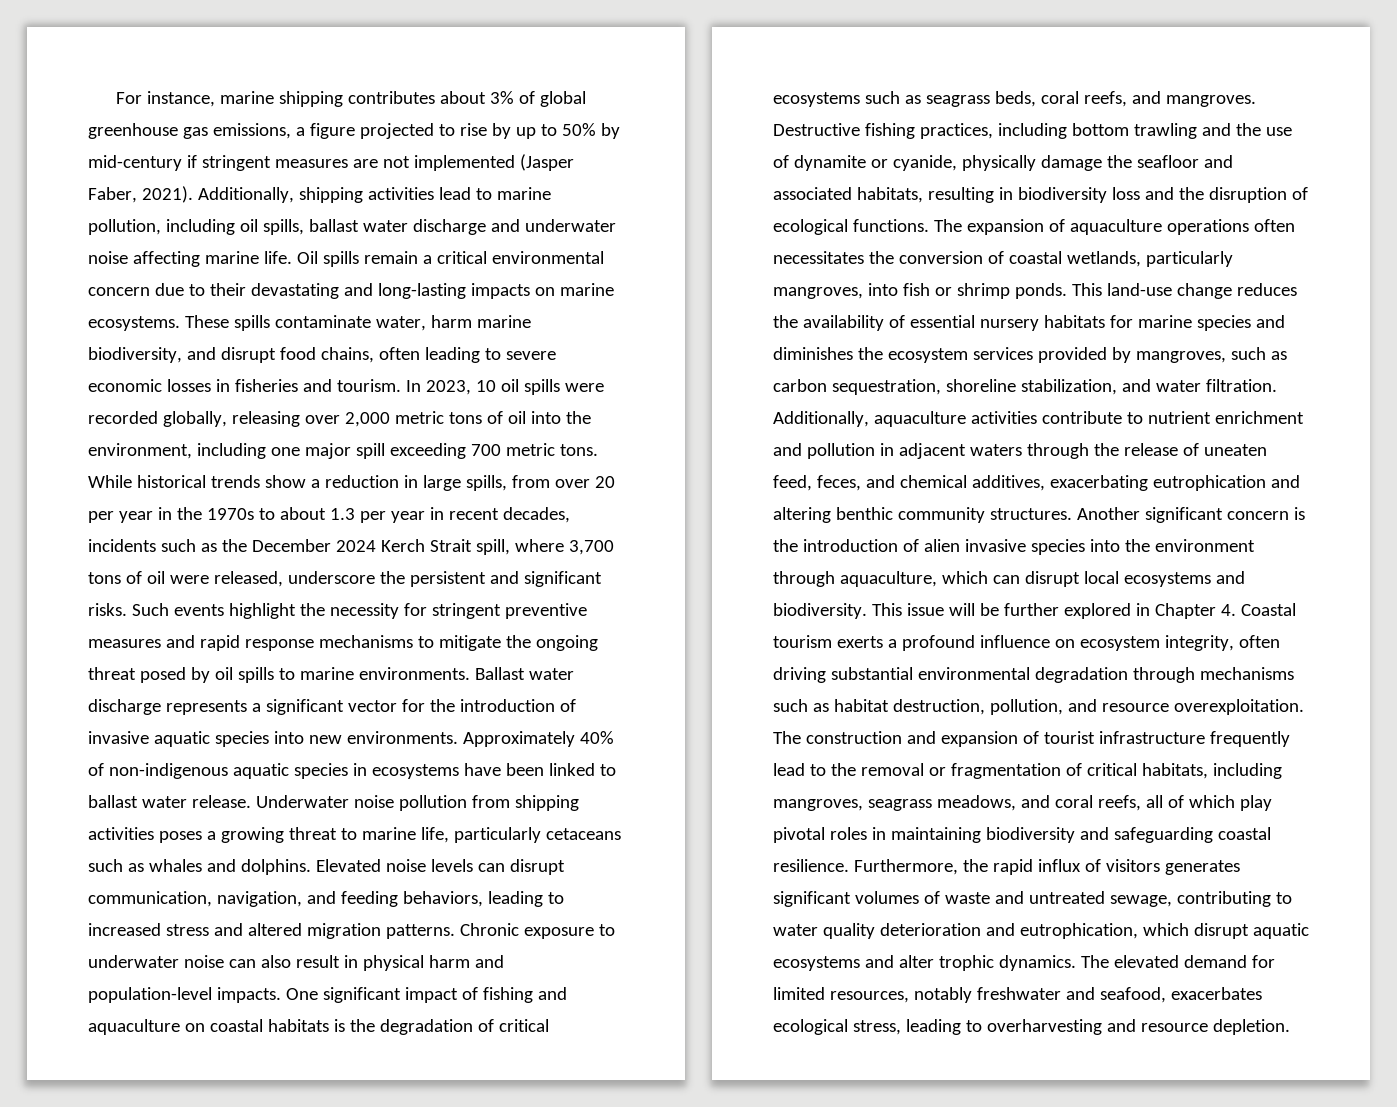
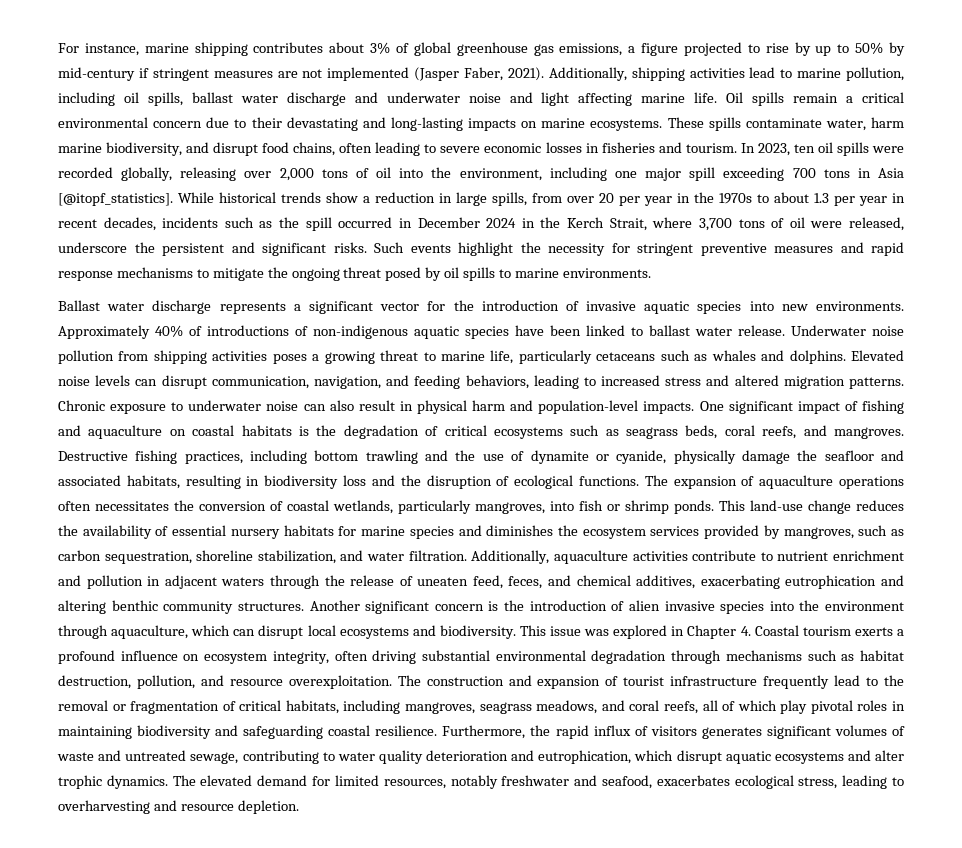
- Additionally, shipping activities lead to marine pollution, including oil spills, ballast water discharge and underwater noise affecting marine life.
+ Additionally, shipping activities lead to marine pollution, including oil spills, ballast water discharge and underwater noise and light affecting marine life.
- In 2023, 10 oil spills were recorded globally, releasing over 2,000 metric tons of oil into the environment, including one major spill exceeding 700 metric tons.
+ In 2023, ten oil spills were recorded globally, releasing over 2,000 tons of oil into the environment, including one major spill exceeding 700 tons in Asia [@itopf_statistics].
- While historical trends show a reduction in large spills, from over 20 per year in the 1970s to about 1.3 per year in recent decades, incidents such as the December 2024 Kerch Strait spill, where 3,700 tons of oil were released, underscore the persistent and significant risks.
+ While historical trends show a reduction in large spills, from over 20 per year in the 1970s to about 1.3 per year in recent decades, incidents such as the spill occurred in December 2024 in the Kerch Strait, where 3,700 tons of oil were released, underscore the persistent and significant risks.
- Such events highlight the necessity for stringent preventive measures and rapid response mechanisms to mitigate the ongoing threat posed by oil spills to marine environments. Ballast water discharge represents a significant vector for the introduction of invasive aquatic species into new environments.
+ Such events highlight the necessity for stringent preventive measures and rapid response mechanisms to mitigate the ongoing threat posed by oil spills to marine environments.
+ Ballast water discharge represents a significant vector for the introduction of invasive aquatic species into new environments.
- Approximately 40% of non-indigenous aquatic species in ecosystems have been linked to ballast water release.
+ Approximately 40% of introductions of non-indigenous aquatic species have been linked to ballast water release.
- This issue will be further explored in Chapter 4. Coastal tourism exerts a profound influence on ecosystem integrity, often driving substantial environmental degradation through mechanisms such as habitat destruction, pollution, and resource overexploitation.
+ This issue was explored in Chapter 4. Coastal tourism exerts a profound influence on ecosystem integrity, often driving substantial environmental degradation through mechanisms such as habitat destruction, pollution, and resource overexploitation.

